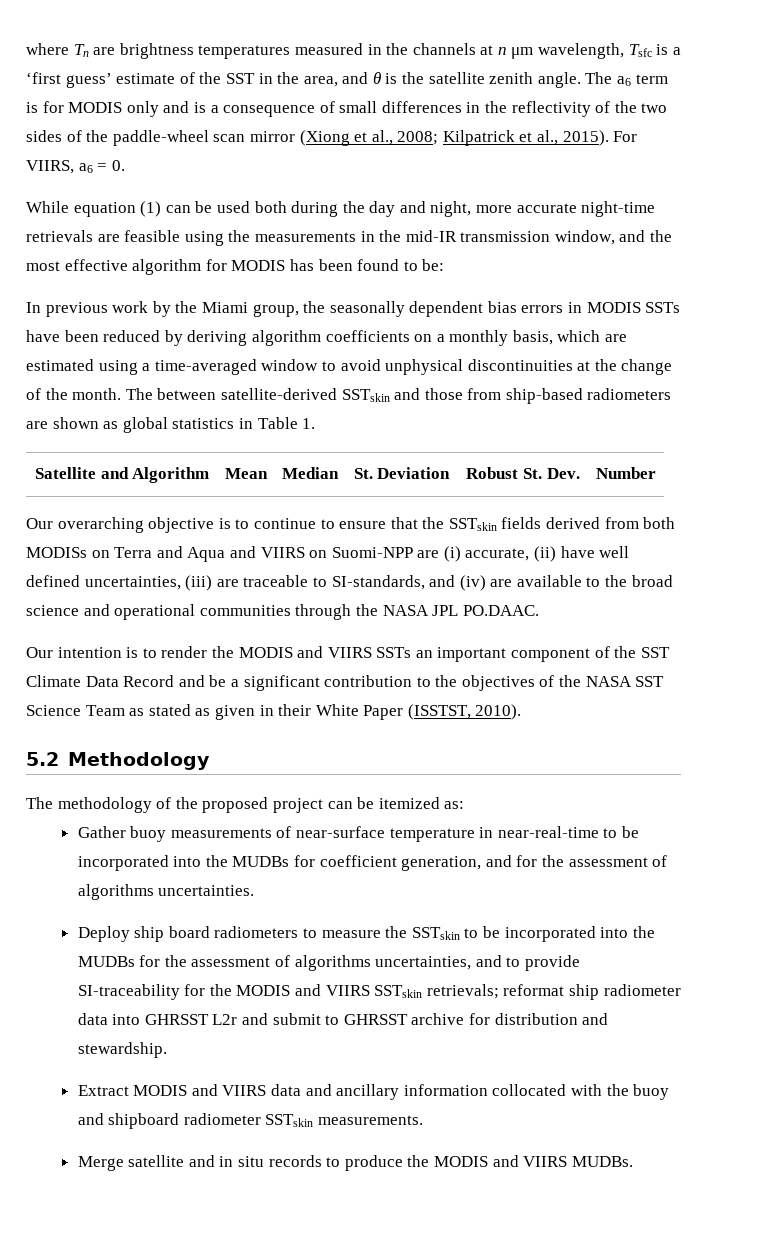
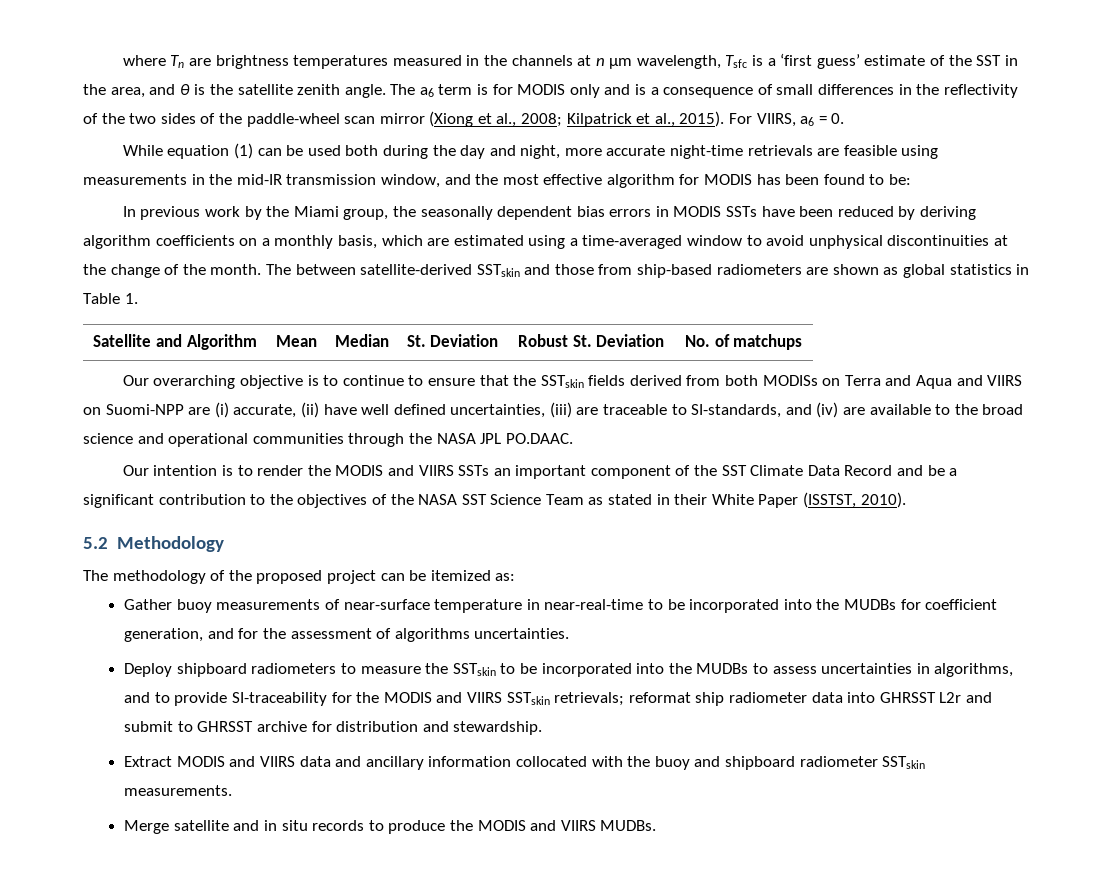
- While equation (1) can be used both during the day and night, more accurate night-time retrievals are feasible using the measurements in the mid-IR transmission window, and the most effective algorithm for MODIS has been found to be:
+ While equation (1) can be used both during the day and night, more accurate night-time retrievals are feasible using measurements in the mid-IR transmission window, and the most effective algorithm for MODIS has been found to be:
- Satellite and Algorithm | Mean | Median | St. Deviation | Robust St. Dev. | Number
+ Satellite and Algorithm | Mean | Median | St. Deviation | Robust St. Deviation | No. of matchups
- Our intention is to render the MODIS and VIIRS SSTs an important component of the SST Climate Data Record and be a significant contribution to the objectives of the NASA SST Science Team as stated as given in their White Paper (ISSTST, 2010).
+ Our intention is to render the MODIS and VIIRS SSTs an important component of the SST Climate Data Record and be a significant contribution to the objectives of the NASA SST Science Team as stated in their White Paper (ISSTST, 2010).
- Deploy ship board radiometers to measure the SSTskin to be incorporated into the MUDBs for the assessment of algorithms uncertainties, and to provide SI-traceability for the MODIS and VIIRS SSTskin retrievals; reformat ship radiometer data into GHRSST L2r and submit to GHRSST archive for distribution and stewardship.
+ Deploy shipboard radiometers to measure the SSTskin to be incorporated into the MUDBs to assess uncertainties in algorithms, and to provide SI-traceability for the MODIS and VIIRS SSTskin retrievals; reformat ship radiometer data into GHRSST L2r and submit to GHRSST archive for distribution and stewardship.

